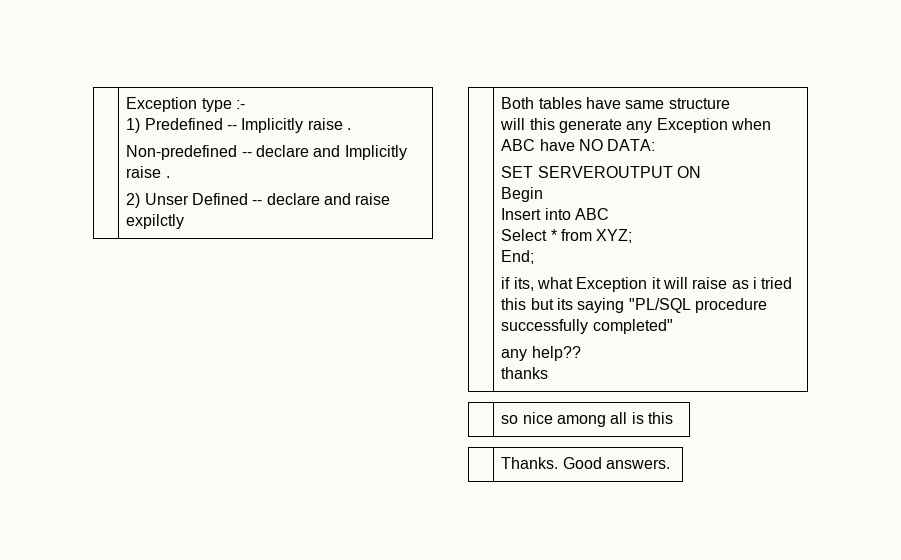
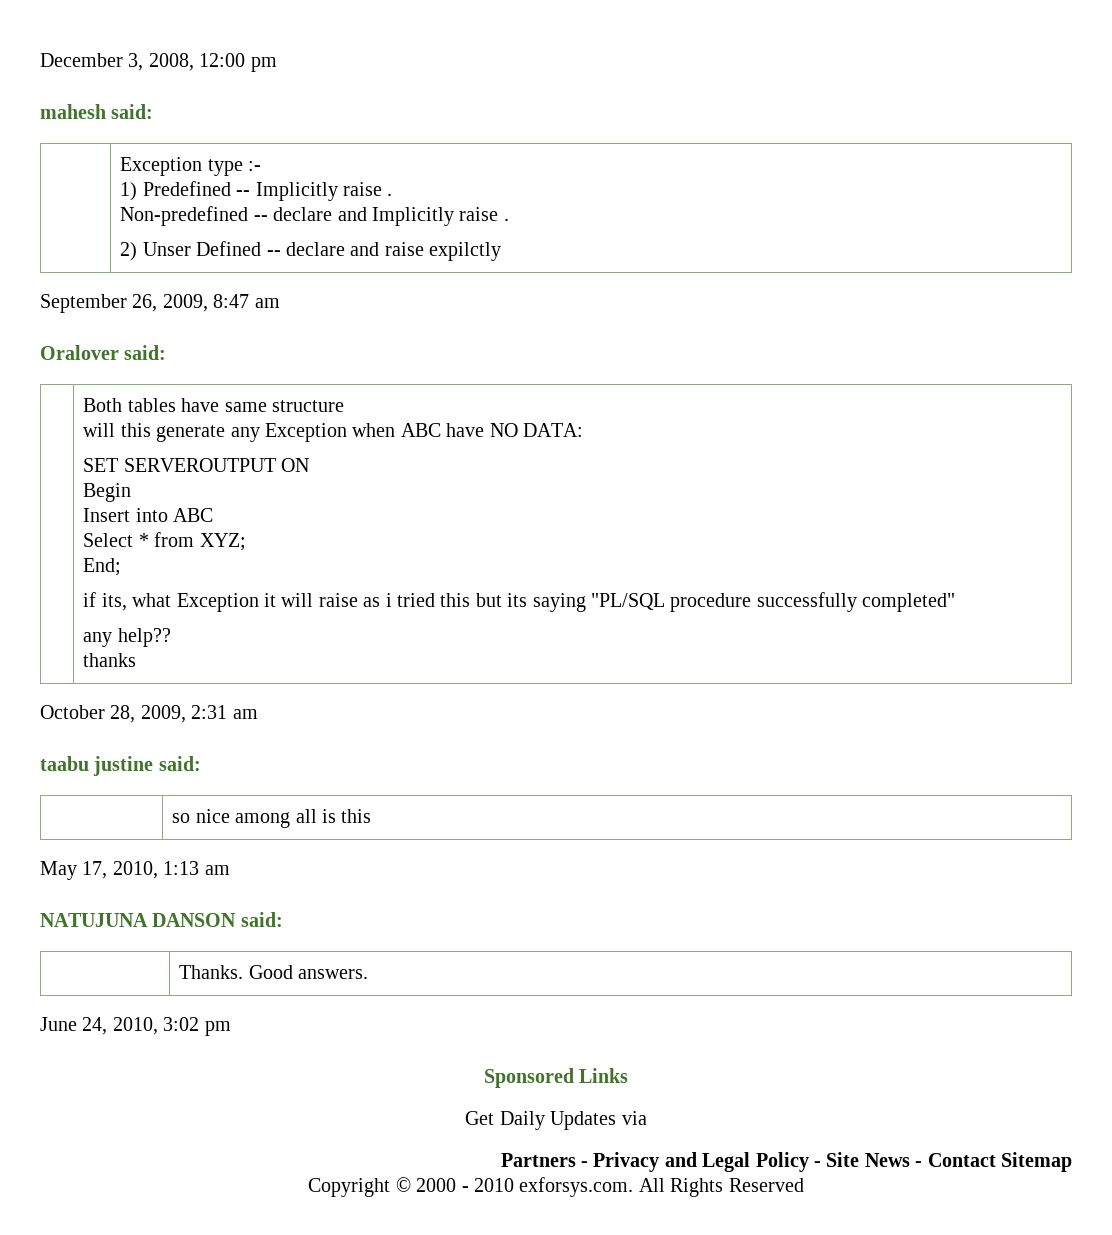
+ December 3, 2008, 12:00 pm
+ mahesh said:
+ September 26, 2009, 8:47 am
+ Oralover said:
+ October 28, 2009, 2:31 am
+ taabu justine said:
+ May 17, 2010, 1:13 am
+ NATUJUNA DANSON said:
  | Thanks. Good answers.
+ June 24, 2010, 3:02 pm
+ Sponsored Links
+ Get Daily Updates via
+ Partners - Privacy and Legal Policy - Site News - Contact Sitemap
+ Copyright © 2000 - 2010 exforsys.com. All Rights Reserved

